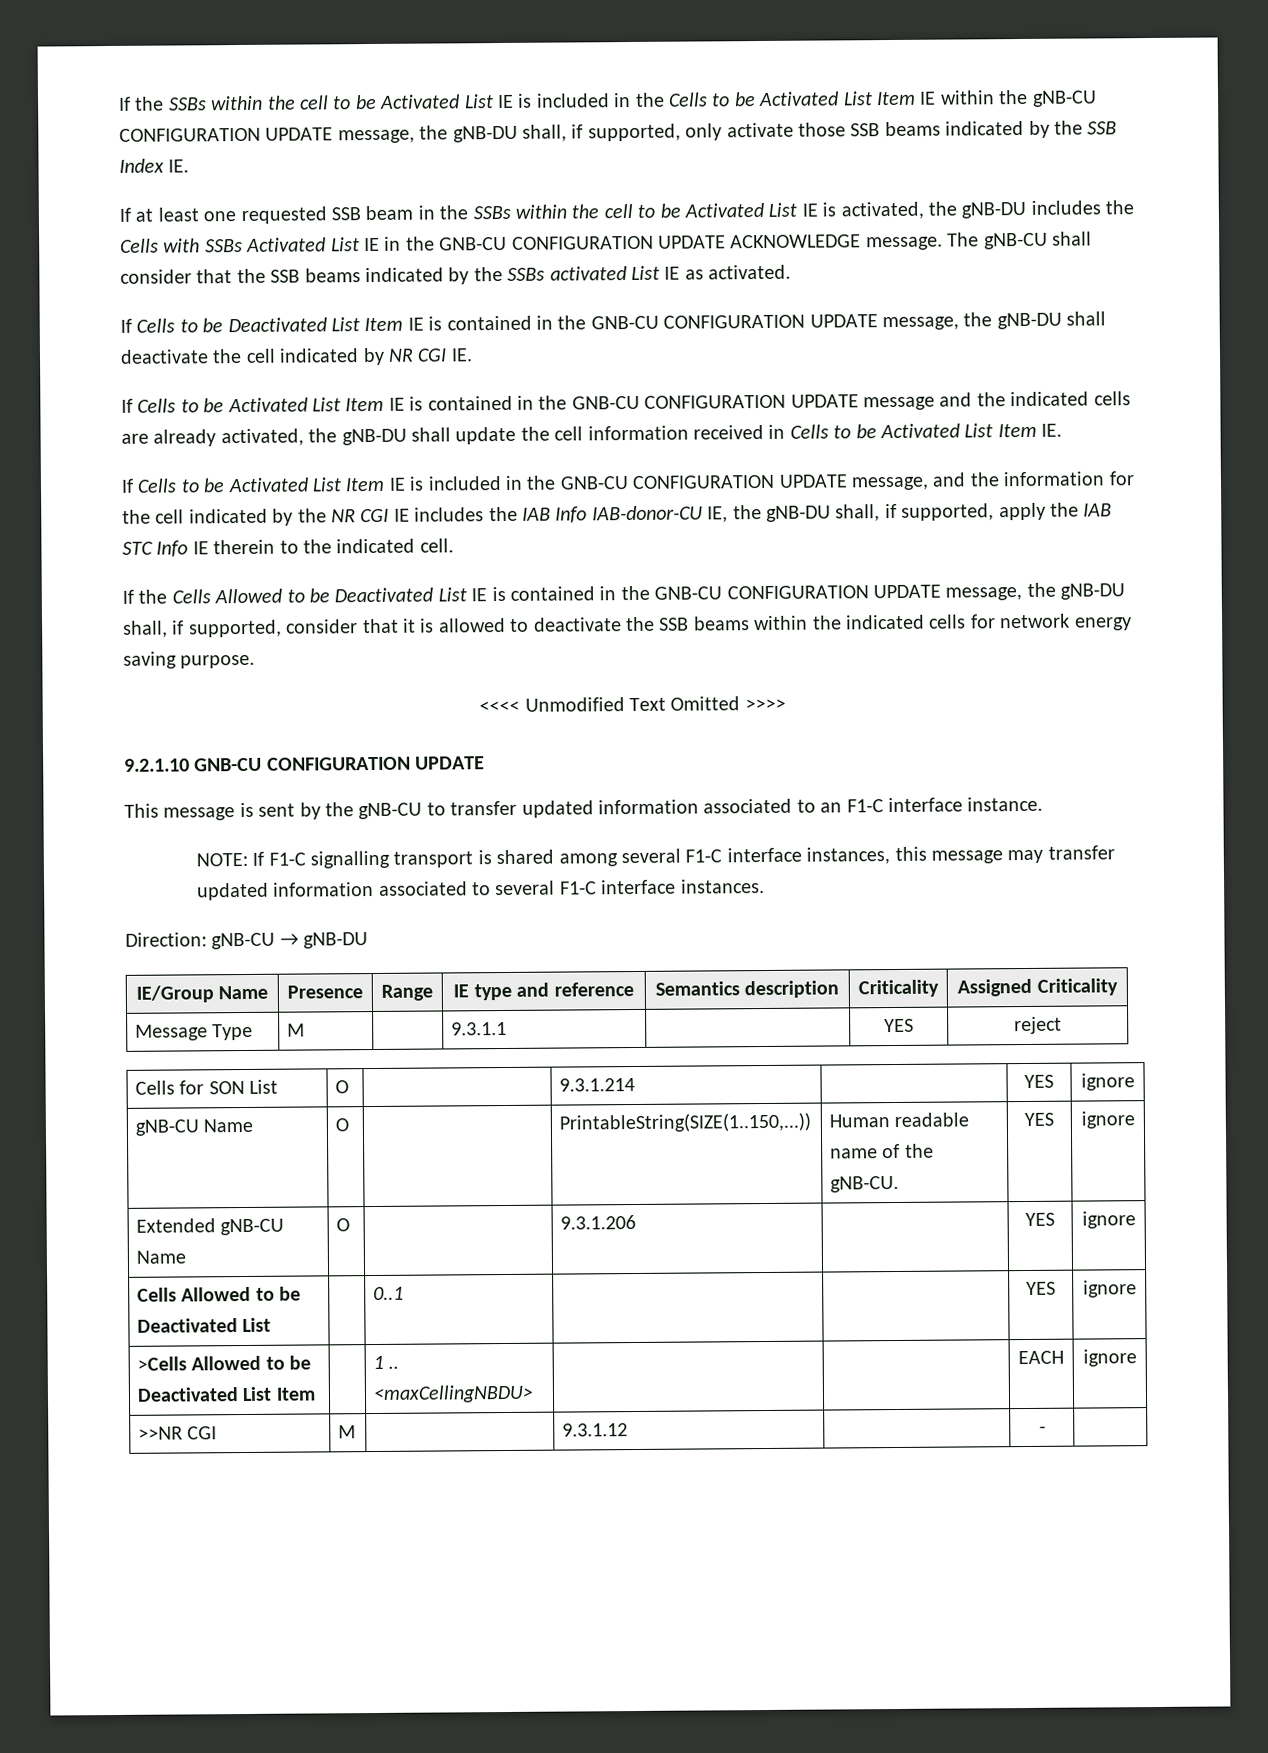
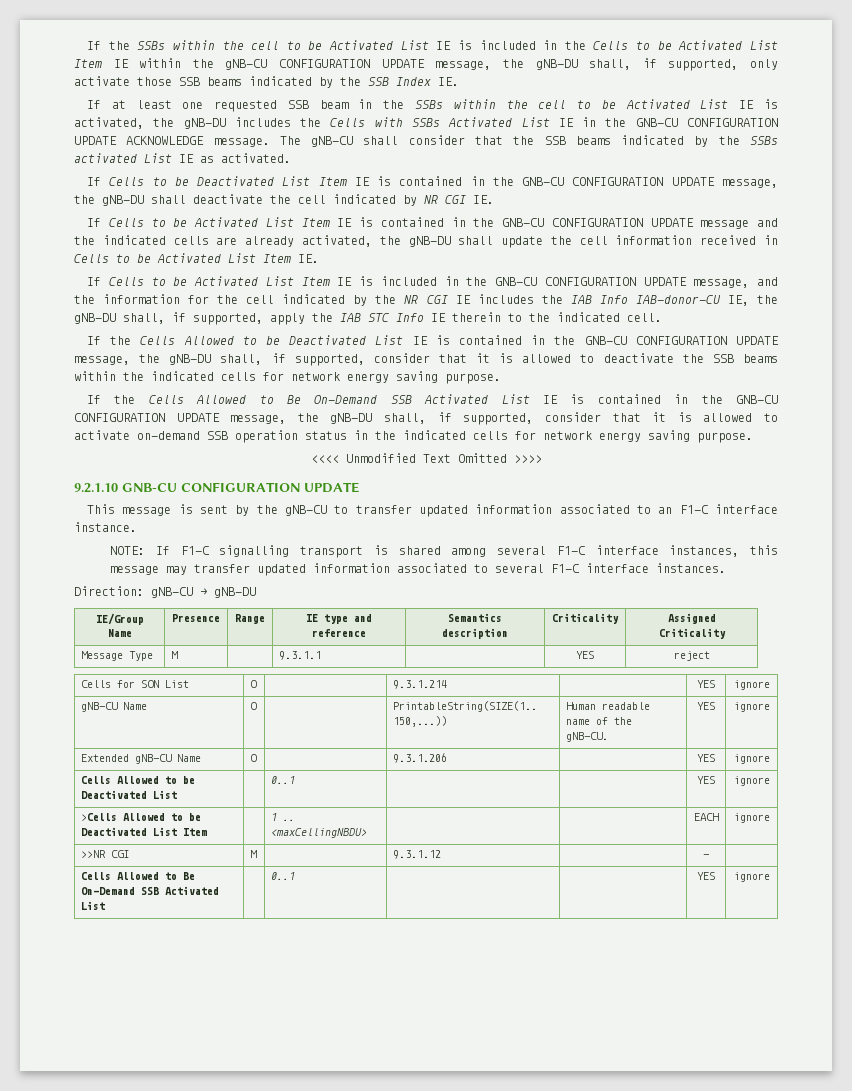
+ If the Cells Allowed to Be On-Demand SSB Activated List IE is contained in the GNB-CU CONFIGURATION UPDATE message, the gNB-DU shall, if supported, consider that it is allowed to activate on-demand SSB operation status in the indicated cells for network energy saving purpose.
+ Cells Allowed to Be On-Demand SSB Activated List | | 0..1 | | | YES | ignore

